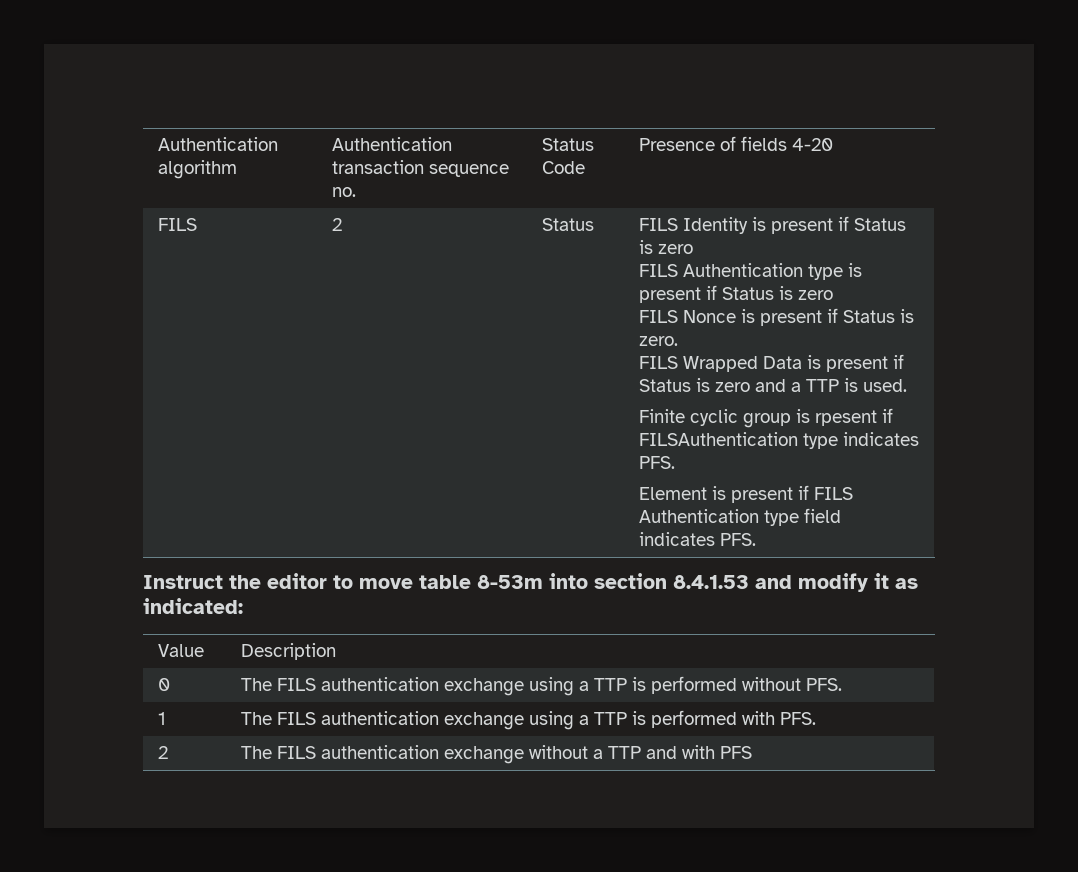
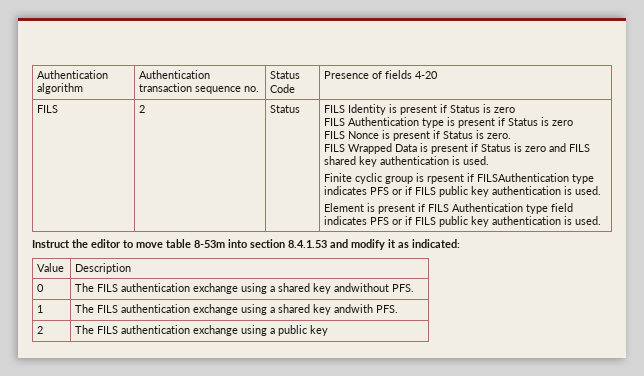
- FILS Wrapped Data is present if Status is zero and a TTP is used.
+ FILS Wrapped Data is present if Status is zero and FILS shared key authentication is used.
- Finite cyclic group is rpesent if FILSAuthentication type indicates PFS.
+ Finite cyclic group is rpesent if FILSAuthentication type indicates PFS or if FILS public key authentication is used.
- Element is present if FILS Authentication type field indicates PFS.
+ Element is present if FILS Authentication type field indicates PFS or if FILS public key authentication is used.
- 0 | The FILS authentication exchange using a TTP is performed without PFS.
+ 0 | The FILS authentication exchange using a shared key andwithout PFS.
- 1 | The FILS authentication exchange using a TTP is performed with PFS.
+ 1 | The FILS authentication exchange using a shared key andwith PFS.
- 2 | The FILS authentication exchange without a TTP and with PFS
+ 2 | The FILS authentication exchange using a public key

